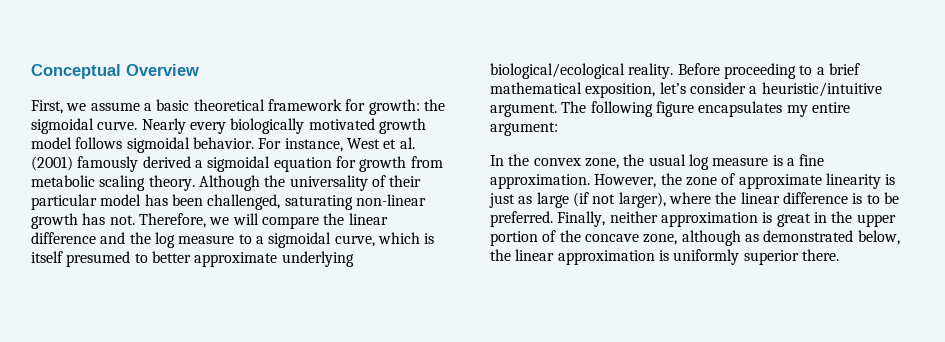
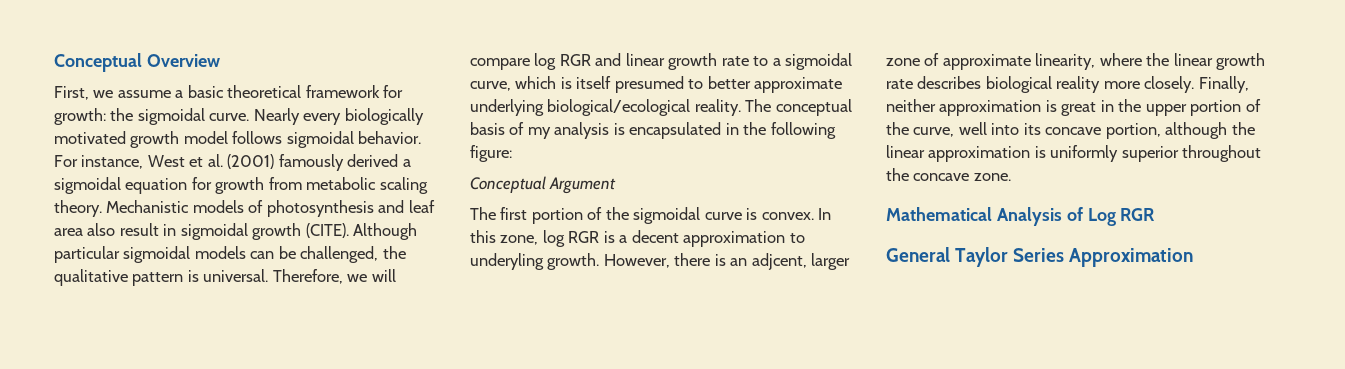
- Although the universality of their particular model has been challenged, saturating non-linear growth has not. Therefore, we will compare the linear difference and the log measure to a sigmoidal curve, which is itself presumed to better approximate underlying biological/ecological reality.
+ Mechanistic models of photosynthesis and leaf area also result in sigmoidal growth (CITE). Although particular sigmoidal models can be challenged, the qualitative pattern is universal. Therefore, we will compare log RGR and linear growth rate to a sigmoidal curve, which is itself presumed to better approximate underlying biological/ecological reality.
- Before proceeding to a brief mathematical exposition, let’s consider a heuristic/intuitive argument. The following figure encapsulates my entire argument:
- In the convex zone, the usual log measure is a fine approximation. However, the zone of approximate linearity is just as large (if not larger), where the linear difference is to be preferred.
+ The conceptual basis of my analysis is encapsulated in the following figure:
+ Conceptual Argument
+ The first portion of the sigmoidal curve is convex. In this zone, log RGR is a decent approximation to underyling growth. However, there is an adjcent, larger zone of approximate linearity, where the linear growth rate describes biological reality more closely.
- Finally, neither approximation is great in the upper portion of the concave zone, although as demonstrated below, the linear approximation is uniformly superior there.
+ Finally, neither approximation is great in the upper portion of the curve, well into its concave portion, although the linear approximation is uniformly superior throughout the concave zone.
+ Mathematical Analysis of Log RGR
+ General Taylor Series Approximation

